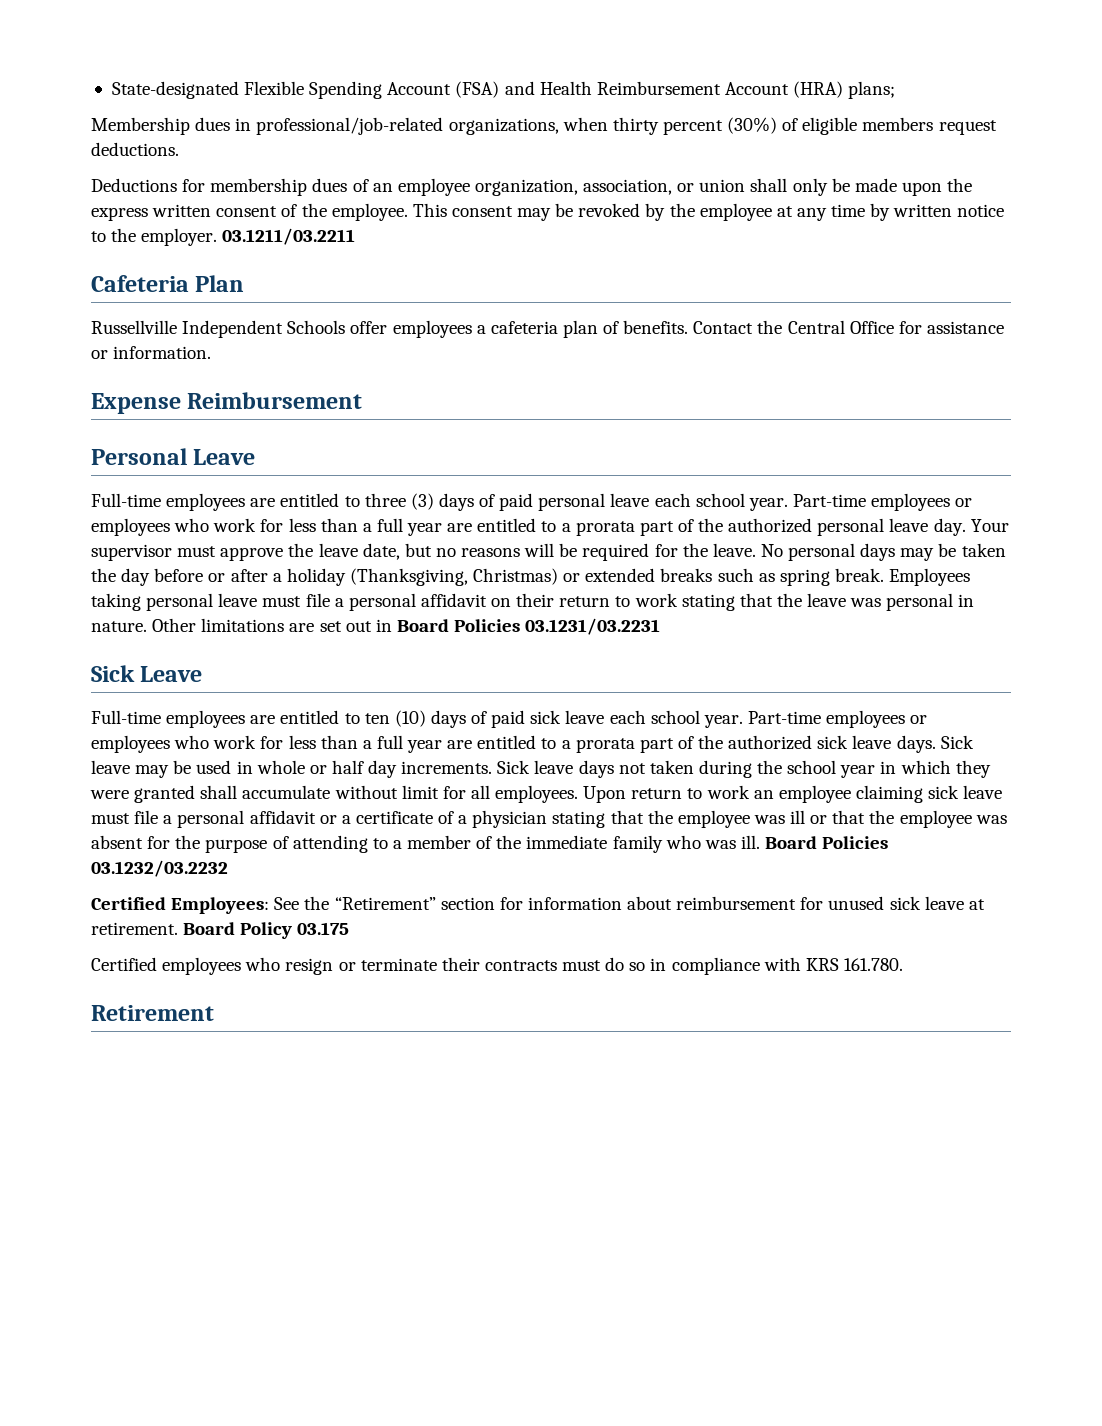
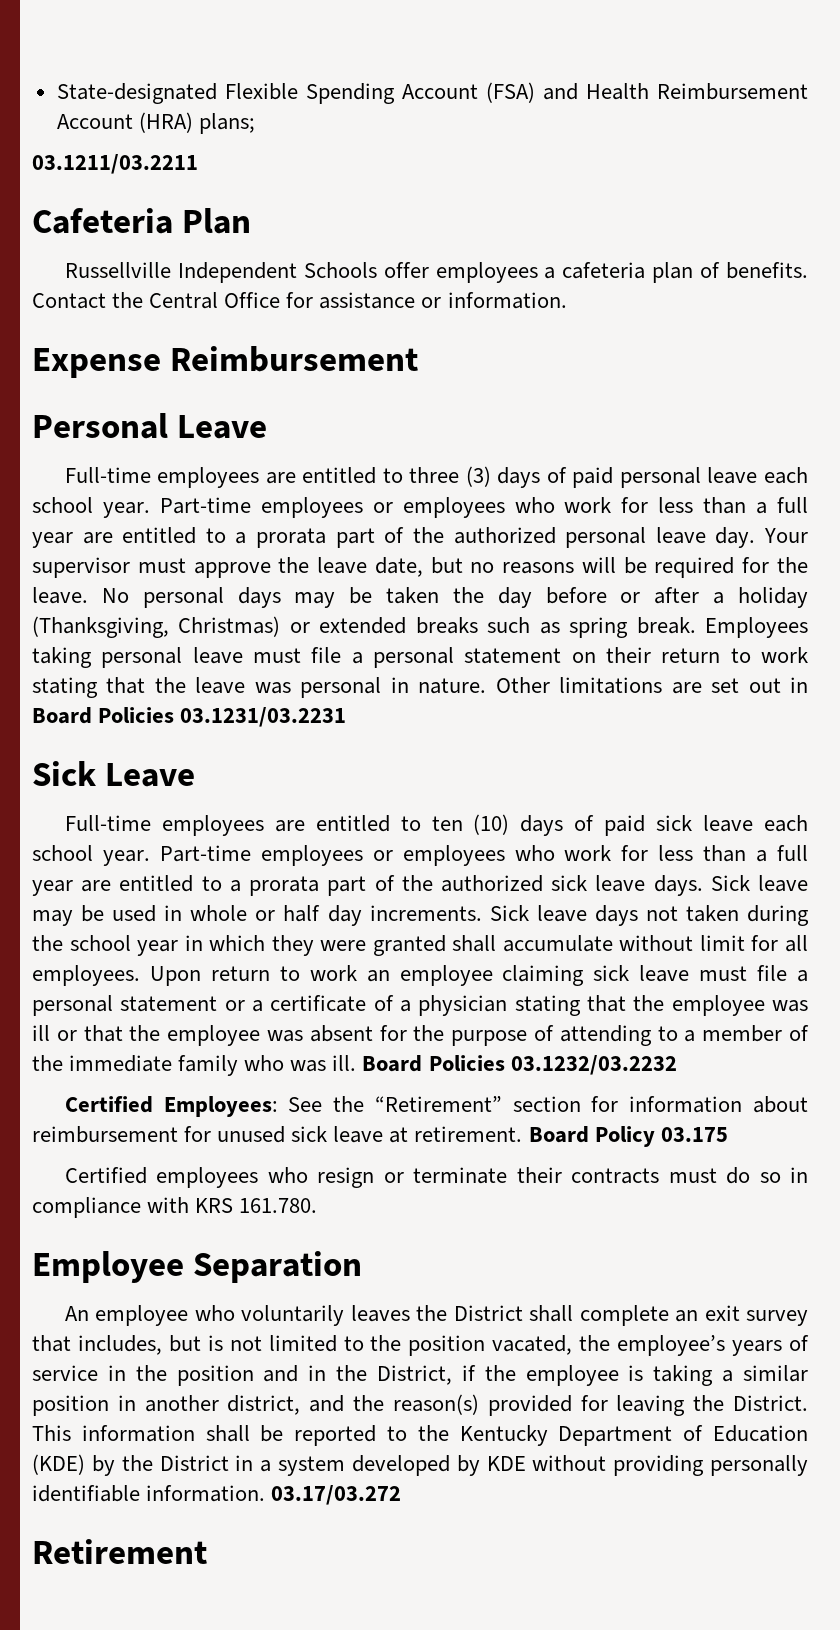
- Membership dues in professional/job-related organizations, when thirty percent (30%) of eligible members request deductions.
- Deductions for membership dues of an employee organization, association, or union shall only be made upon the express written consent of the employee. This consent may be revoked by the employee at any time by written notice to the employer.
- Employees taking personal leave must file a personal affidavit on their return to work stating that the leave was personal in nature.
+ Employees taking personal leave must file a personal statement on their return to work stating that the leave was personal in nature.
- Upon return to work an employee claiming sick leave must file a personal affidavit or a certificate of a physician stating that the employee was ill or that the employee was absent for the purpose of attending to a member of the immediate family who was ill.
+ Upon return to work an employee claiming sick leave must file a personal statement or a certificate of a physician stating that the employee was ill or that the employee was absent for the purpose of attending to a member of the immediate family who was ill.
+ Employee Separation
+ An employee who voluntarily leaves the District shall complete an exit survey that includes, but is not limited to the position vacated, the employee’s years of service in the position and in the District, if the employee is taking a similar position in another district, and the reason(s) provided for leaving the District. This information shall be reported to the Kentucky Department of Education (KDE) by the District in a system developed by KDE without providing personally identifiable information. 03.17/03.272

